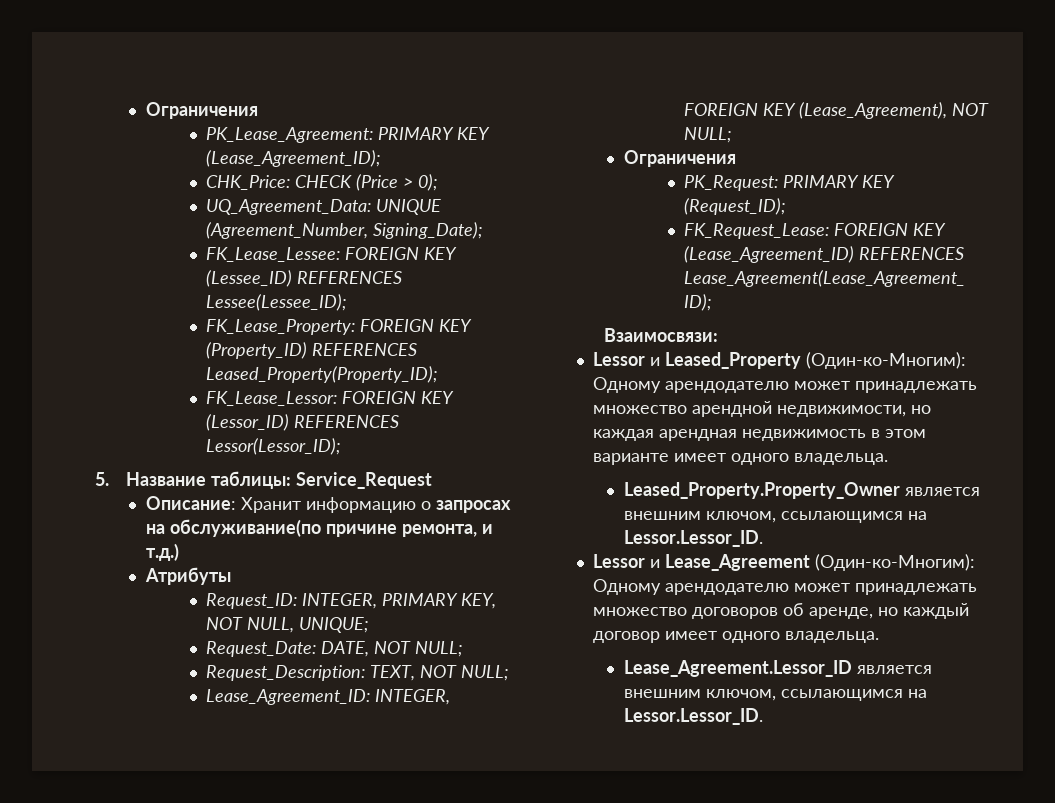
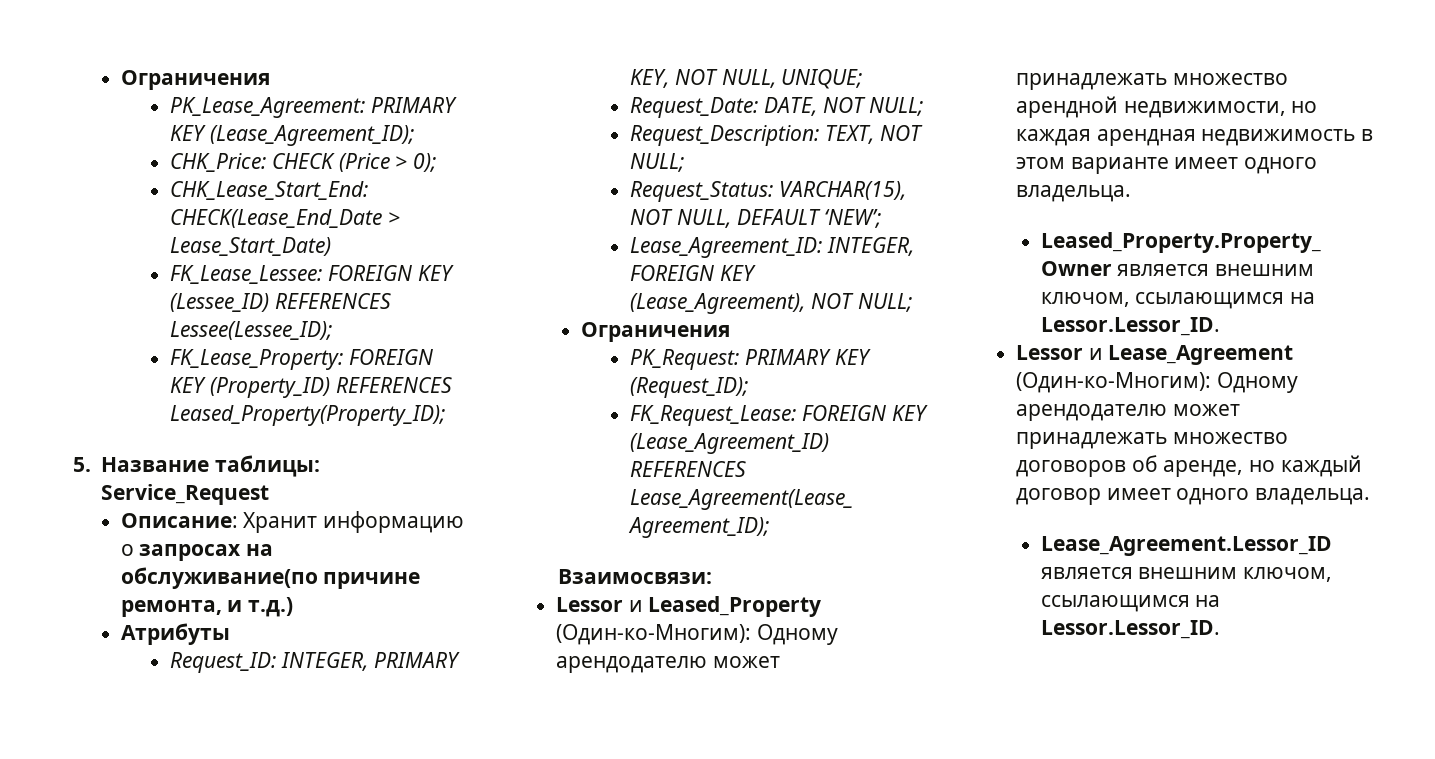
- UQ_Agreement_Data: UNIQUE (Agreement_Number, Signing_Date);
+ CHK_Lease_Start_End: CHECK(Lease_End_Date > Lease_Start_Date)
- FK_Lease_Lessor: FOREIGN KEY (Lessor_ID) REFERENCES Lessor(Lessor_ID);
+ Request_Status: VARCHAR(15), NOT NULL, DEFAULT ‘NEW’;

